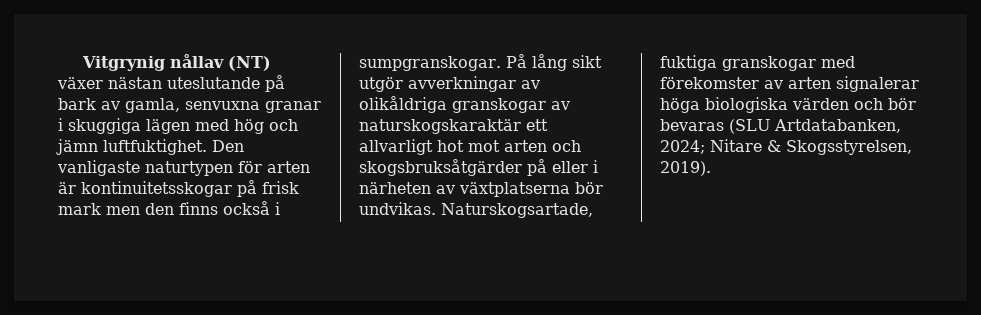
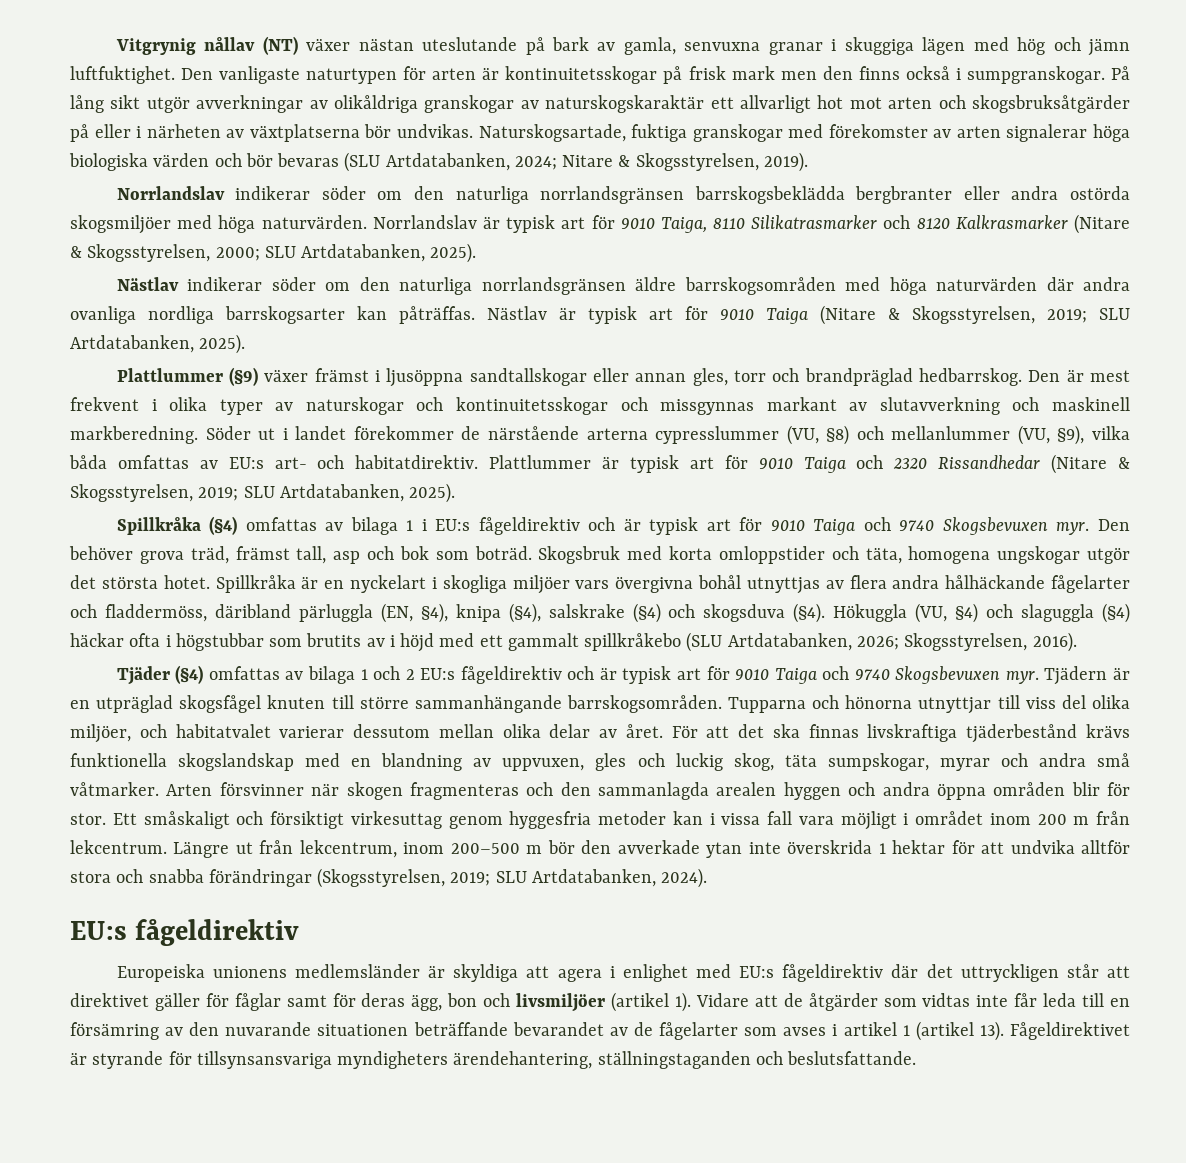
+ Norrlandslav indikerar söder om den naturliga norrlandsgränsen barrskogsbeklädda bergbranter eller andra ostörda skogsmiljöer med höga naturvärden. Norrlandslav är typisk art för 9010 Taiga, 8110 Silikatrasmarker och 8120 Kalkrasmarker (Nitare & Skogsstyrelsen, 2000; SLU Artdatabanken, 2025).
+ Nästlav indikerar söder om den naturliga norrlandsgränsen äldre barrskogsområden med höga naturvärden där andra ovanliga nordliga barrskogsarter kan påträffas. Nästlav är typisk art för 9010 Taiga (Nitare & Skogsstyrelsen, 2019; SLU Artdatabanken, 2025).
+ Plattlummer (§9) växer främst i ljusöppna sandtallskogar eller annan gles, torr och brandpräglad hedbarrskog. Den är mest frekvent i olika typer av naturskogar och kontinuitetsskogar och missgynnas markant av slutavverkning och maskinell markberedning. Söder ut i landet förekommer de närstående arterna cypresslummer (VU, §8) och mellanlummer (VU, §9), vilka båda omfattas av EU:s art- och habitatdirektiv. Plattlummer är typisk art för 9010 Taiga och 2320 Rissandhedar (Nitare & Skogsstyrelsen, 2019; SLU Artdatabanken, 2025).
+ Spillkråka (§4) omfattas av bilaga 1 i EU:s fågeldirektiv och är typisk art för 9010 Taiga och 9740 Skogsbevuxen myr. Den behöver grova träd, främst tall, asp och bok som boträd. Skogsbruk med korta omloppstider och täta, homogena ungskogar utgör det största hotet. Spillkråka är en nyckelart i skogliga miljöer vars övergivna bohål utnyttjas av flera andra hålhäckande fågelarter och fladdermöss, däribland pärluggla (EN, §4), knipa (§4), salskrake (§4) och skogsduva (§4). Hökuggla (VU, §4) och slaguggla (§4) häckar ofta i högstubbar som brutits av i höjd med ett gammalt spillkråkebo (SLU Artdatabanken, 2026; Skogsstyrelsen, 2016).
+ Tjäder (§4) omfattas av bilaga 1 och 2 EU:s fågeldirektiv och är typisk art för 9010 Taiga och 9740 Skogsbevuxen myr. Tjädern är en utpräglad skogsfågel knuten till större sammanhängande barrskogsområden. Tupparna och hönorna utnyttjar till viss del olika miljöer, och habitatvalet varierar dessutom mellan olika delar av året. För att det ska finnas livskraftiga tjäderbestånd krävs funktionella skogslandskap med en blandning av uppvuxen, gles och luckig skog, täta sumpskogar, myrar och andra små våtmarker. Arten försvinner när skogen fragmenteras och den sammanlagda arealen hyggen och andra öppna områden blir för stor. Ett småskaligt och försiktigt virkesuttag genom hyggesfria metoder kan i vissa fall vara möjligt i området inom 200 m från lekcentrum. Längre ut från lekcentrum, inom 200–500 m bör den avverkade ytan inte överskrida 1 hektar för att undvika alltför stora och snabba förändringar (Skogsstyrelsen, 2019; SLU Artdatabanken, 2024).
+ EU:s fågeldirektiv
+ Europeiska unionens medlemsländer är skyldiga att agera i enlighet med EU:s fågeldirektiv där det uttryckligen står att direktivet gäller för fåglar samt för deras ägg, bon och livsmiljöer (artikel 1). Vidare att de åtgärder som vidtas inte får leda till en försämring av den nuvarande situationen beträffande bevarandet av de fågelarter som avses i artikel 1 (artikel 13). Fågeldirektivet är styrande för tillsynsansvariga myndigheters ärendehantering, ställningstaganden och beslutsfattande.

